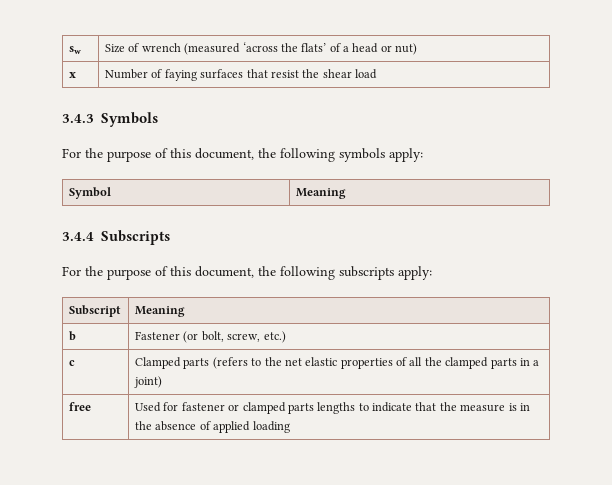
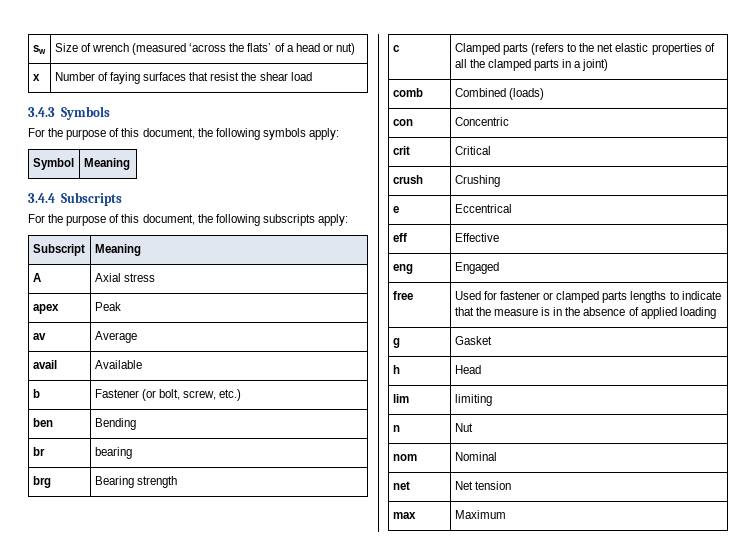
+ A | Axial stress
+ apex | Peak
+ av | Average
+ avail | Available
+ ben | Bending
+ br | bearing
+ brg | Bearing strength
+ comb | Combined (loads)
+ con | Concentric
+ crit | Critical
+ crush | Crushing
+ e | Eccentrical
+ eff | Effective
+ eng | Engaged
+ g | Gasket
+ h | Head
+ lim | limiting
+ n | Nut
+ nom | Nominal
+ net | Net tension
+ max | Maximum

